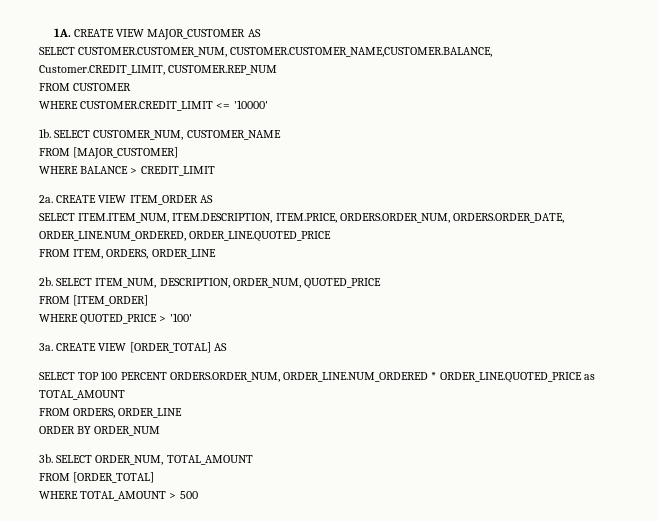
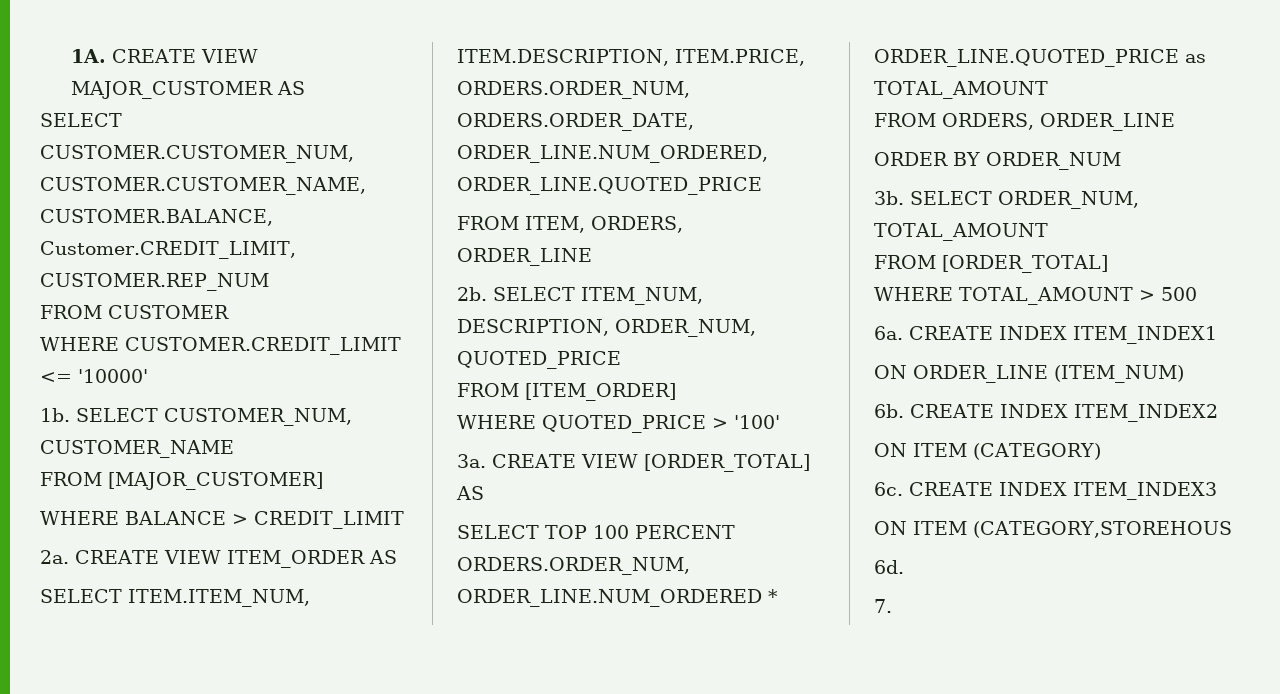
+ 6a. CREATE INDEX ITEM_INDEX1
+ ON ORDER_LINE (ITEM_NUM)
+ 6b. CREATE INDEX ITEM_INDEX2
+ ON ITEM (CATEGORY)
+ 6c. CREATE INDEX ITEM_INDEX3
+ ON ITEM (CATEGORY,STOREHOUS
+ 6d.
+ 7.

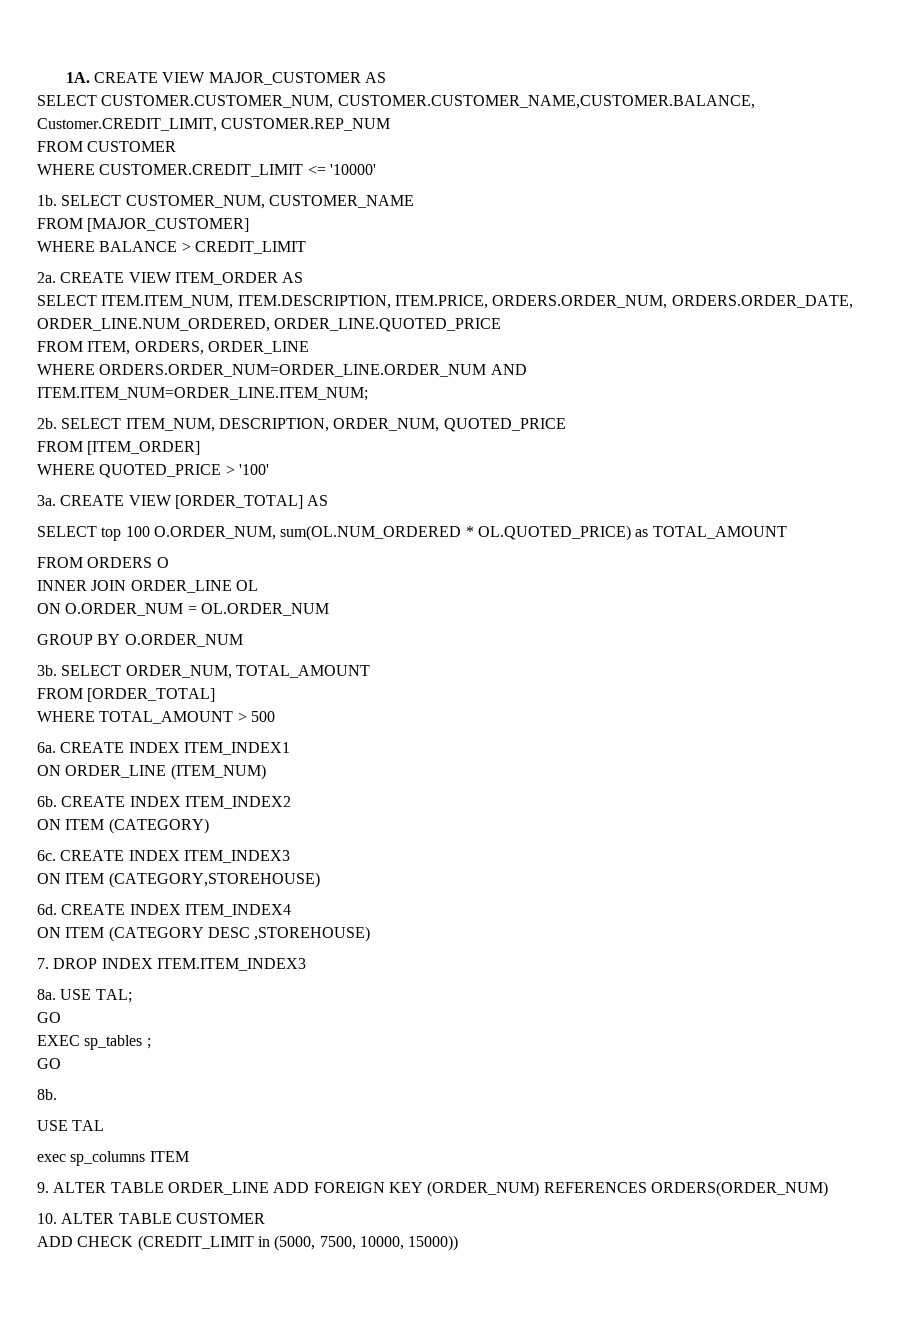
+ WHERE ORDERS.ORDER_NUM=ORDER_LINE.ORDER_NUM AND ITEM.ITEM_NUM=ORDER_LINE.ITEM_NUM;
- SELECT TOP 100 PERCENT ORDERS.ORDER_NUM, ORDER_LINE.NUM_ORDERED * ORDER_LINE.QUOTED_PRICE as TOTAL_AMOUNT
- FROM ORDERS, ORDER_LINE
- ORDER BY ORDER_NUM
+ SELECT top 100 O.ORDER_NUM, sum(OL.NUM_ORDERED * OL.QUOTED_PRICE) as TOTAL_AMOUNT
+ FROM ORDERS O
+ INNER JOIN ORDER_LINE OL
+ ON O.ORDER_NUM = OL.ORDER_NUM
+ GROUP BY O.ORDER_NUM
- ON ITEM (CATEGORY,STOREHOUS
+ ON ITEM (CATEGORY,STOREHOUSE)
- 6d.
- 7.
+ 6d. CREATE INDEX ITEM_INDEX4
+ ON ITEM (CATEGORY DESC ,STOREHOUSE)
+ 7. DROP INDEX ITEM.ITEM_INDEX3
+ 8a. USE TAL;
+ GO
+ EXEC sp_tables ;
+ GO
+ 8b.
+ USE TAL
+ exec sp_columns ITEM
+ 9. ALTER TABLE ORDER_LINE ADD FOREIGN KEY (ORDER_NUM) REFERENCES ORDERS(ORDER_NUM)
+ 10. ALTER TABLE CUSTOMER
+ ADD CHECK (CREDIT_LIMIT in (5000, 7500, 10000, 15000))

